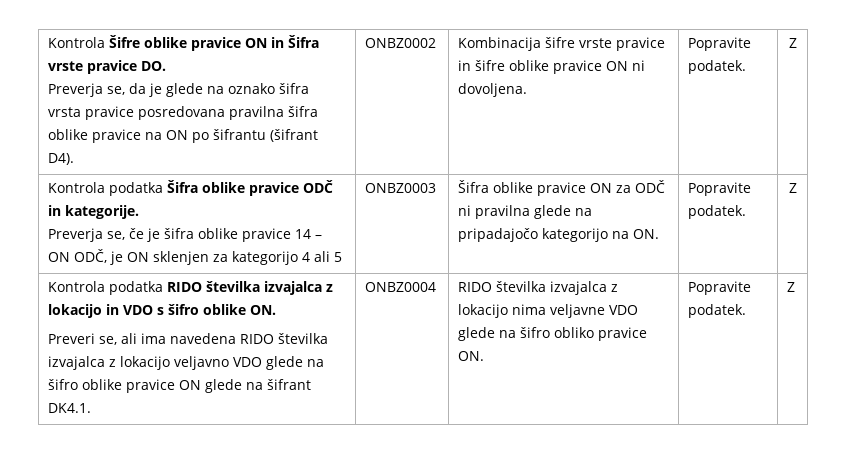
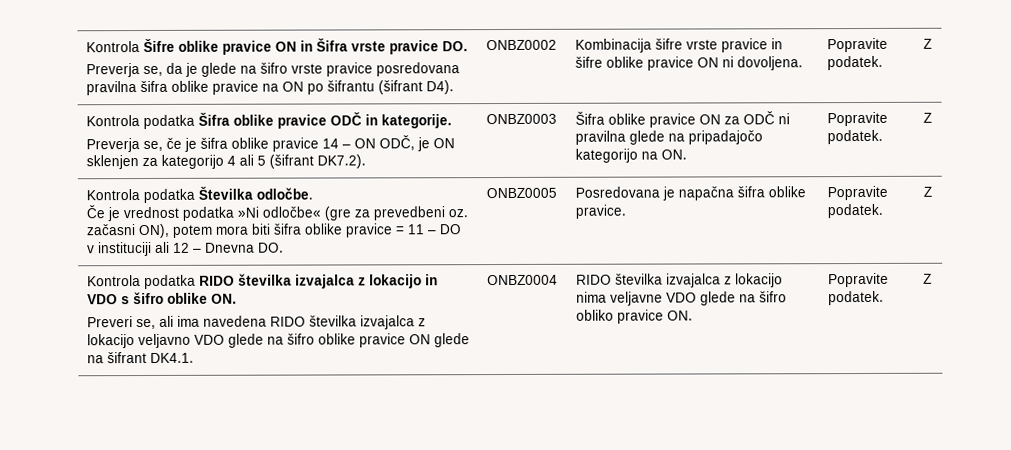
- Preverja se, da je glede na oznako šifra vrsta pravice posredovana pravilna šifra oblike pravice na ON po šifrantu (šifrant D4).
+ Preverja se, da je glede na šifro vrste pravice posredovana pravilna šifra oblike pravice na ON po šifrantu (šifrant D4).
- Preverja se, če je šifra oblike pravice 14 – ON ODČ, je ON sklenjen za kategorijo 4 ali 5
+ Preverja se, če je šifra oblike pravice 14 – ON ODČ, je ON sklenjen za kategorijo 4 ali 5 (šifrant DK7.2).
+ Kontrola podatka Številka odločbe.
+ Če je vrednost podatka »Ni odločbe« (gre za prevedbeni oz. začasni ON), potem mora biti šifra oblike pravice = 11 – DO v instituciji ali 12 – Dnevna DO. | ONBZ0005 | Posredovana je napačna šifra oblike pravice. | Popravite podatek. | Z

